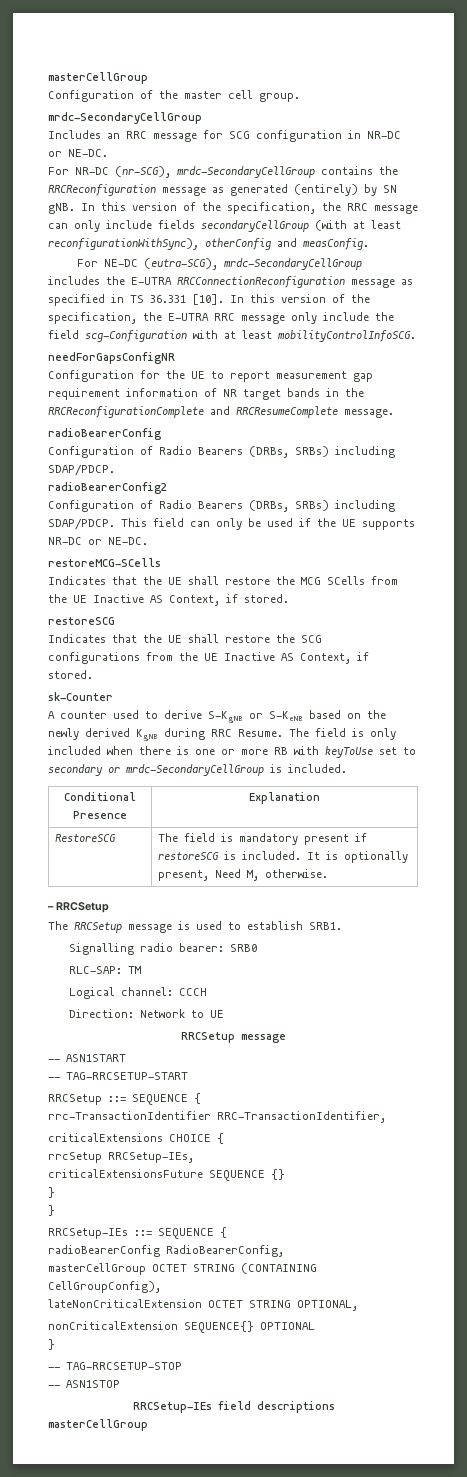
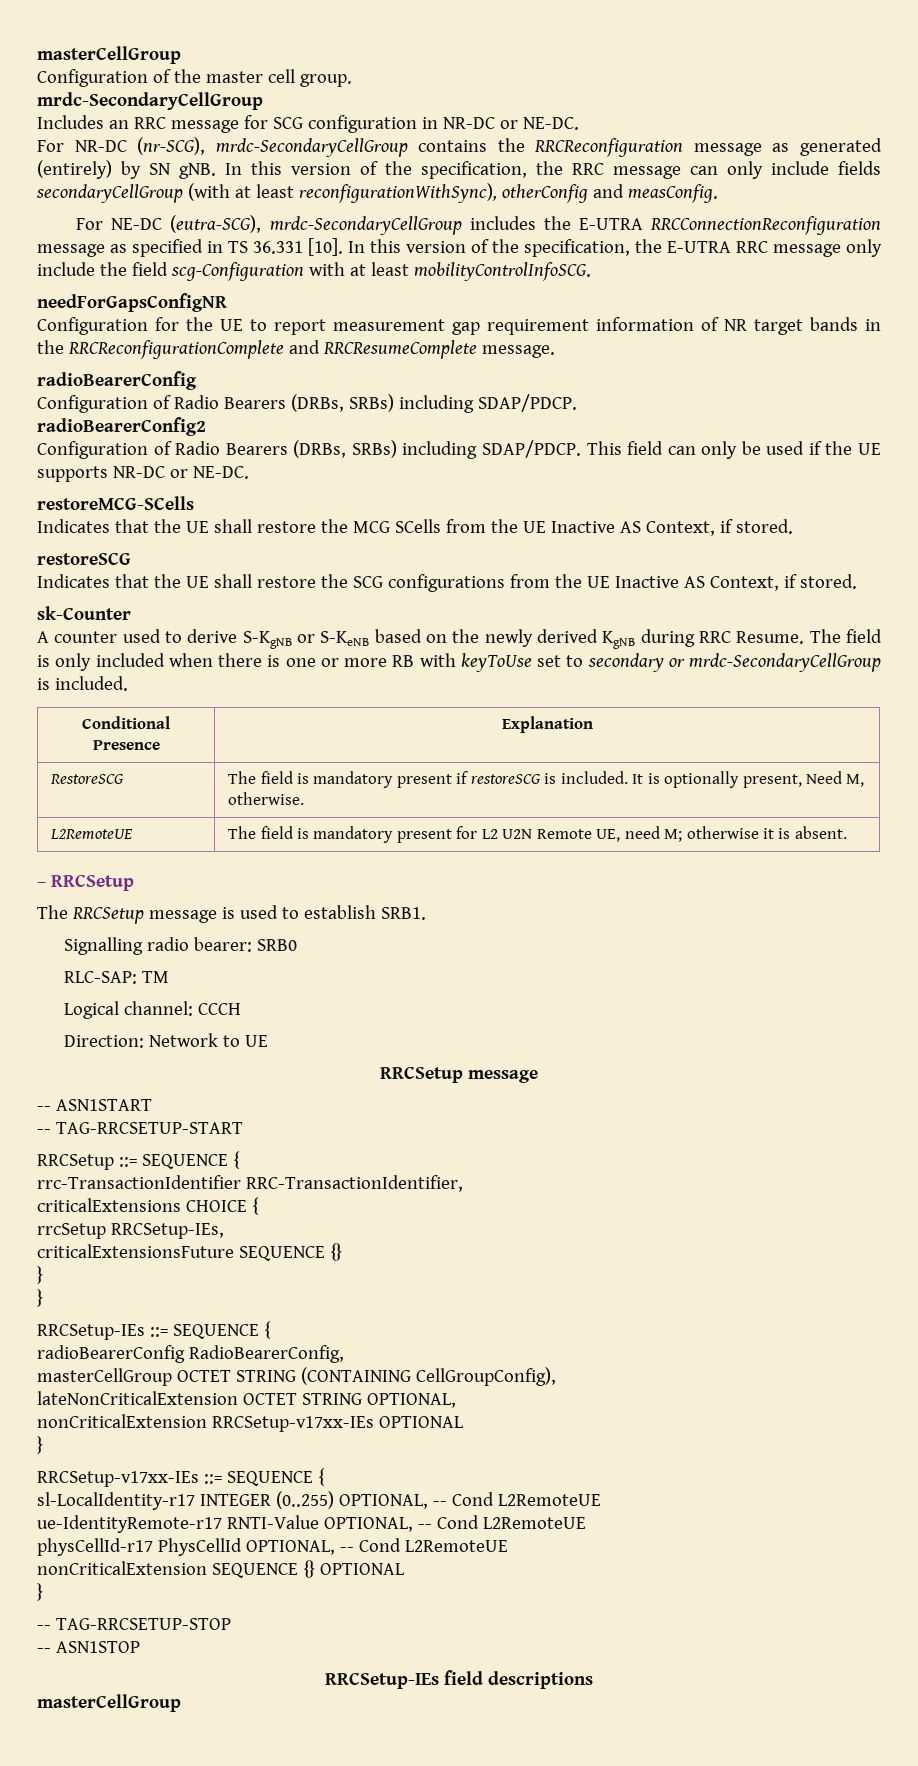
+ L2RemoteUE | The field is mandatory present for L2 U2N Remote UE, need M; otherwise it is absent.
- nonCriticalExtension SEQUENCE{} OPTIONAL
+ nonCriticalExtension RRCSetup-v17xx-IEs OPTIONAL
+ }
+ RRCSetup-v17xx-IEs ::= SEQUENCE {
+ sl-LocalIdentity-r17 INTEGER (0..255) OPTIONAL, -- Cond L2RemoteUE
+ ue-IdentityRemote-r17 RNTI-Value OPTIONAL, -- Cond L2RemoteUE
+ physCellId-r17 PhysCellId OPTIONAL, -- Cond L2RemoteUE
+ nonCriticalExtension SEQUENCE {} OPTIONAL

